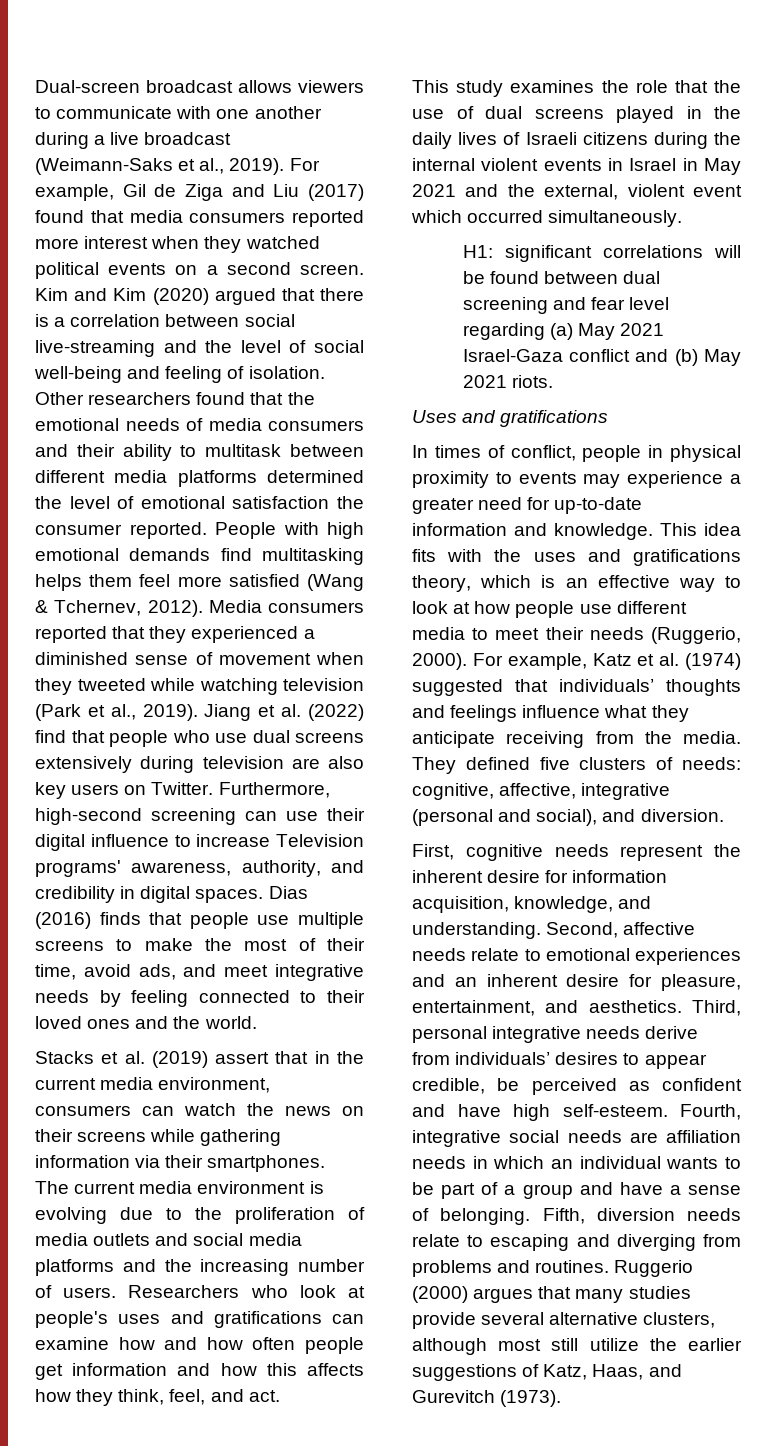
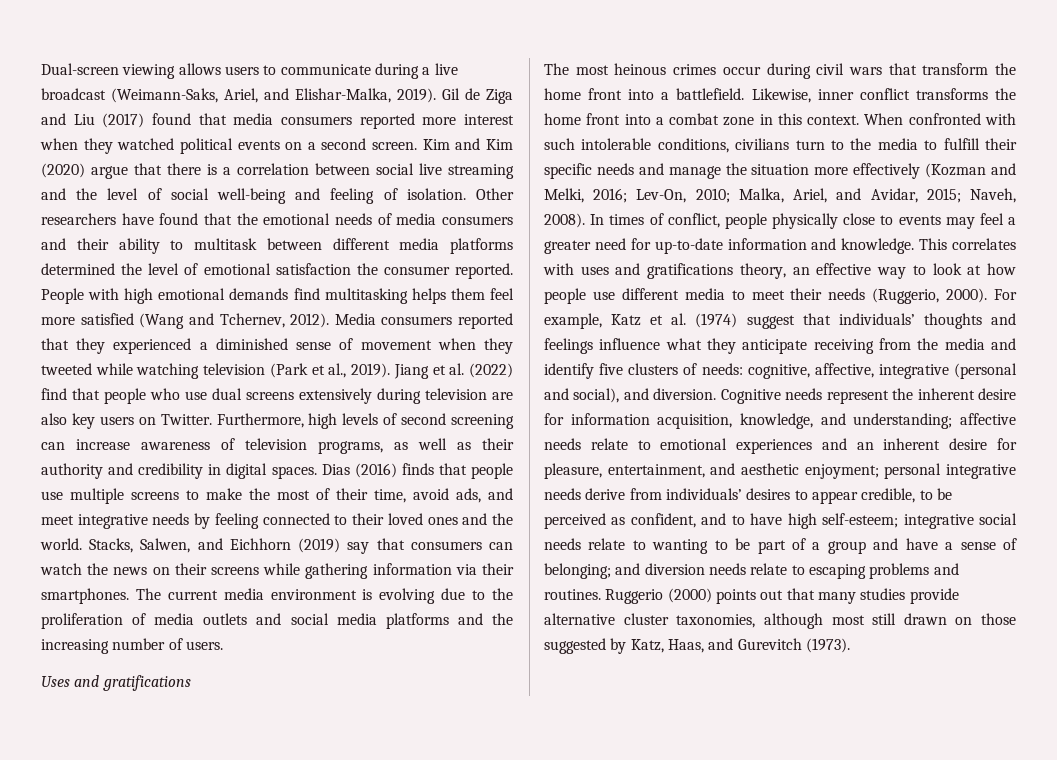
- Dual-screen broadcast allows viewers to communicate with one another during a live broadcast (Weimann-Saks et al., 2019). For example, Gil de Ziga and Liu (2017) found that media consumers reported more interest when they watched political events on a second screen.
+ Dual-screen viewing allows users to communicate during a live broadcast (Weimann-Saks, Ariel, and Elishar-Malka, 2019). Gil de Ziga and Liu (2017) found that media consumers reported more interest when they watched political events on a second screen.
- Kim and Kim (2020) argued that there is a correlation between social live-streaming and the level of social well-being and feeling of isolation.
+ Kim and Kim (2020) argue that there is a correlation between social live streaming and the level of social well-being and feeling of isolation.
- Other researchers found that the emotional needs of media consumers and their ability to multitask between different media platforms determined the level of emotional satisfaction the consumer reported.
+ Other researchers have found that the emotional needs of media consumers and their ability to multitask between different media platforms determined the level of emotional satisfaction the consumer reported.
- People with high emotional demands find multitasking helps them feel more satisfied (Wang & Tchernev, 2012).
+ People with high emotional demands find multitasking helps them feel more satisfied (Wang and Tchernev, 2012).
- Furthermore, high-second screening can use their digital influence to increase Television programs' awareness, authority, and credibility in digital spaces.
+ Furthermore, high levels of second screening can increase awareness of television programs, as well as their authority and credibility in digital spaces.
- Dias (2016) finds that people use multiple screens to make the most of their time, avoid ads, and meet integrative needs by feeling connected to their loved ones and the world.
- Stacks et al. (2019) assert that in the current media environment, consumers can watch the news on their screens while gathering information via their smartphones.
+ Dias (2016) finds that people use multiple screens to make the most of their time, avoid ads, and meet integrative needs by feeling connected to their loved ones and the world. Stacks, Salwen, and Eichhorn (2019) say that consumers can watch the news on their screens while gathering information via their smartphones.
- The current media environment is evolving due to the proliferation of media outlets and social media platforms and the increasing number of users. Researchers who look at people's uses and gratifications can examine how and how often people get information and how this affects how they think, feel, and act.
- This study examines the role that the use of dual screens played in the daily lives of Israeli citizens during the internal violent events in Israel in May 2021 and the external, violent event which occurred simultaneously.
- H1: significant correlations will be found between dual screening and fear level regarding (a) May 2021 Israel-Gaza conflict and (b) May 2021 riots.
+ The current media environment is evolving due to the proliferation of media outlets and social media platforms and the increasing number of users.
  Uses and gratifications
- In times of conflict, people in physical proximity to events may experience a greater need for up-to-date information and knowledge.
+ The most heinous crimes occur during civil wars that transform the home front into a battlefield. Likewise, inner conflict transforms the home front into a combat zone in this context. When confronted with such intolerable conditions, civilians turn to the media to fulfill their specific needs and manage the situation more effectively (Kozman and Melki, 2016; Lev-On, 2010; Malka, Ariel, and Avidar, 2015; Naveh, 2008). In times of conflict, people physically close to events may feel a greater need for up-to-date information and knowledge.
- This idea fits with the uses and gratifications theory, which is an effective way to look at how people use different media to meet their needs (Ruggerio, 2000).
+ This correlates with uses and gratifications theory, an effective way to look at how people use different media to meet their needs (Ruggerio, 2000).
- For example, Katz et al. (1974) suggested that individuals’ thoughts and feelings influence what they anticipate receiving from the media. They defined five clusters of needs:
+ For example, Katz et al. (1974) suggest that individuals’ thoughts and feelings influence what they anticipate receiving from the media and identify five clusters of needs:
- cognitive, affective, integrative (personal and social), and diversion.
- First, cognitive needs represent the inherent desire for information acquisition, knowledge, and understanding. Second, affective needs relate to emotional experiences and an inherent desire for pleasure, entertainment, and aesthetics. Third, personal integrative needs derive from individuals’ desires to appear credible, be perceived as confident and have high self-esteem. Fourth, integrative social needs are affiliation needs in which an individual wants to be part of a group and have a sense of belonging. Fifth, diversion needs relate to escaping and diverging from problems and routines.
+ cognitive, affective, integrative (personal and social), and diversion. Cognitive needs represent the inherent desire for information acquisition, knowledge, and understanding; affective needs relate to emotional experiences and an inherent desire for pleasure, entertainment, and aesthetic enjoyment; personal integrative needs derive from individuals’ desires to appear credible, to be perceived as confident, and to have high self-esteem; integrative social needs relate to wanting to be part of a group and have a sense of belonging; and diversion needs relate to escaping problems and routines.
- Ruggerio (2000) argues that many studies provide several alternative clusters, although most still utilize the earlier suggestions of Katz, Haas, and Gurevitch (1973).
+ Ruggerio (2000) points out that many studies provide alternative cluster taxonomies, although most still drawn on those suggested by Katz, Haas, and Gurevitch (1973).

